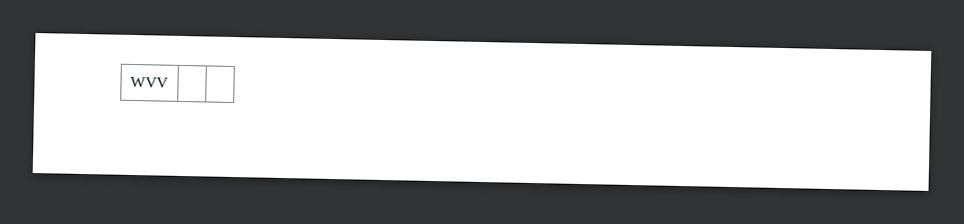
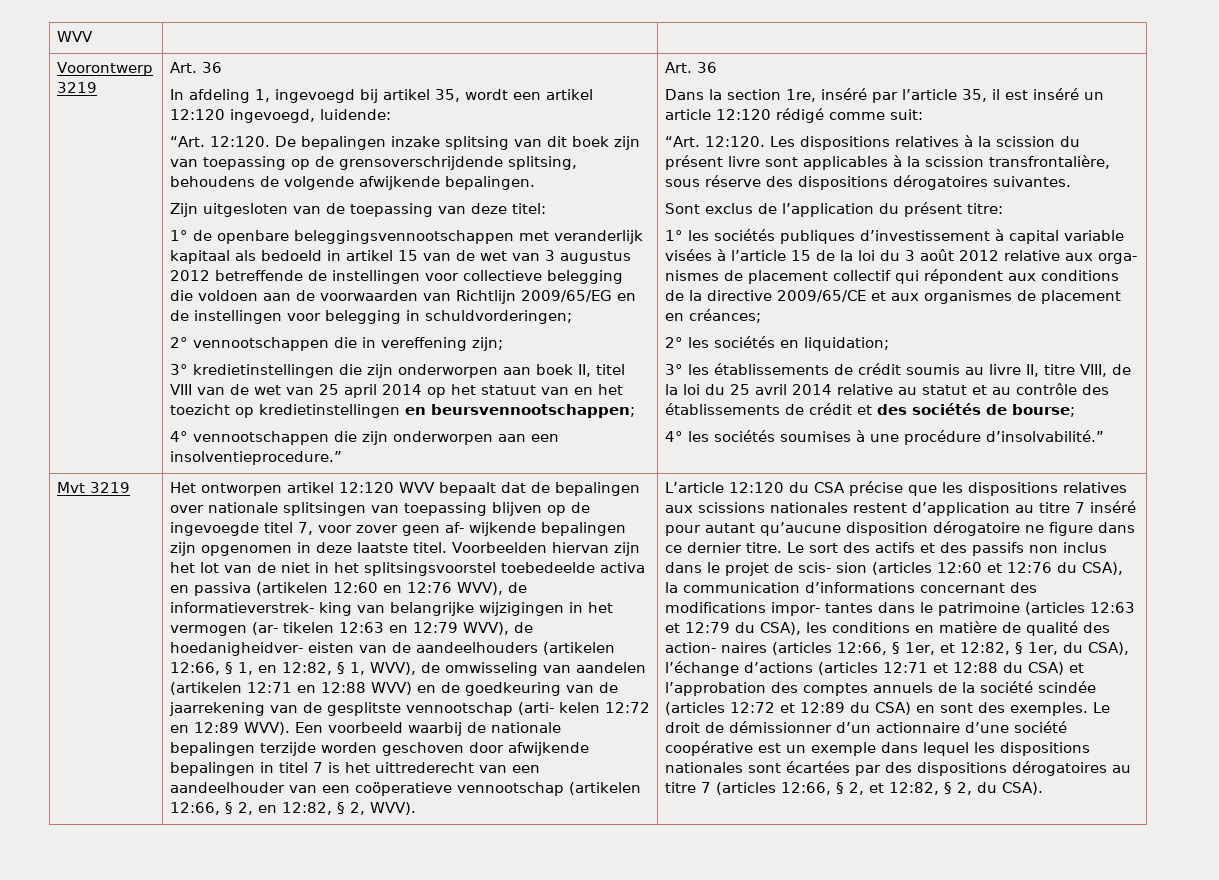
+ Voorontwerp 3219 | Art. 36
+ In afdeling 1, ingevoegd bij artikel 35, wordt een artikel 12:120 ingevoegd, luidende:
+ “Art. 12:120. De bepalingen inzake splitsing van dit boek zijn van toepassing op de grensoverschrijdende splitsing, behoudens de volgende afwijkende bepalingen.
+ Zijn uitgesloten van de toepassing van deze titel:
+ 1° de openbare beleggingsvennootschappen met veranderlijk kapitaal als bedoeld in artikel 15 van de wet van 3 augustus 2012 betreffende de instellingen voor collectieve belegging die voldoen aan de voorwaarden van Richtlijn 2009/65/EG en de instellingen voor belegging in schuldvorderingen;
+ 2° vennootschappen die in vereffening zijn;
+ 3° kredietinstellingen die zijn onderworpen aan boek II, titel VIII van de wet van 25 april 2014 op het statuut van en het toezicht op kredietinstellingen en beursvennootschappen;
+ 4° vennootschappen die zijn onderworpen aan een insolventieprocedure.” | Art. 36
+ Dans la section 1re, inséré par l’article 35, il est inséré un article 12:120 rédigé comme suit:
+ “Art. 12:120. Les dispositions relatives à la scission du présent livre sont applicables à la scission transfrontalière, sous réserve des dispositions dérogatoires suivantes.
+ Sont exclus de l’application du présent titre:
+ 1° les sociétés publiques d’investissement à capital variable visées à l’article 15 de la loi du 3 août 2012 relative aux orga- nismes de placement collectif qui répondent aux conditions de la directive 2009/65/CE et aux organismes de placement en créances;
+ 2° les sociétés en liquidation;
+ 3° les établissements de crédit soumis au livre II, titre VIII, de la loi du 25 avril 2014 relative au statut et au contrôle des établissements de crédit et des sociétés de bourse;
+ 4° les sociétés soumises à une procédure d’insolvabilité.”
+ Mvt 3219 | Het ontworpen artikel 12:120 WVV bepaalt dat de bepalingen over nationale splitsingen van toepassing blijven op de ingevoegde titel 7, voor zover geen af- wijkende bepalingen zijn opgenomen in deze laatste titel. Voorbeelden hiervan zijn het lot van de niet in het splitsingsvoorstel toebedeelde activa en passiva (artikelen 12:60 en 12:76 WVV), de informatieverstrek- king van belangrijke wijzigingen in het vermogen (ar- tikelen 12:63 en 12:79 WVV), de hoedanigheidver- eisten van de aandeelhouders (artikelen 12:66, § 1, en 12:82, § 1, WVV), de omwisseling van aandelen (artikelen 12:71 en 12:88 WVV) en de goedkeuring van de jaarrekening van de gesplitste vennootschap (arti- kelen 12:72 en 12:89 WVV). Een voorbeeld waarbij de nationale bepalingen terzijde worden geschoven door afwijkende bepalingen in titel 7 is het uittrederecht van een aandeelhouder van een coöperatieve vennootschap (artikelen 12:66, § 2, en 12:82, § 2, WVV). | L’article 12:120 du CSA précise que les dispositions relatives aux scissions nationales restent d’application au titre 7 inséré pour autant qu’aucune disposition dérogatoire ne figure dans ce dernier titre. Le sort des actifs et des passifs non inclus dans le projet de scis- sion (articles 12:60 et 12:76 du CSA), la communication d’informations concernant des modifications impor- tantes dans le patrimoine (articles 12:63 et 12:79 du CSA), les conditions en matière de qualité des action- naires (articles 12:66, § 1er, et 12:82, § 1er, du CSA), l’échange d’actions (articles 12:71 et 12:88 du CSA) et l’approbation des comptes annuels de la société scindée (articles 12:72 et 12:89 du CSA) en sont des exemples. Le droit de démissionner d’un actionnaire d’une société coopérative est un exemple dans lequel les dispositions nationales sont écartées par des dispositions dérogatoires au titre 7 (articles 12:66, § 2, et 12:82, § 2, du CSA).

